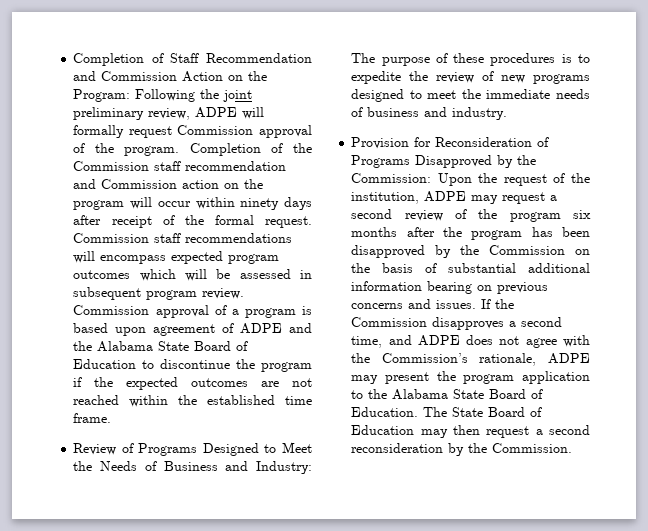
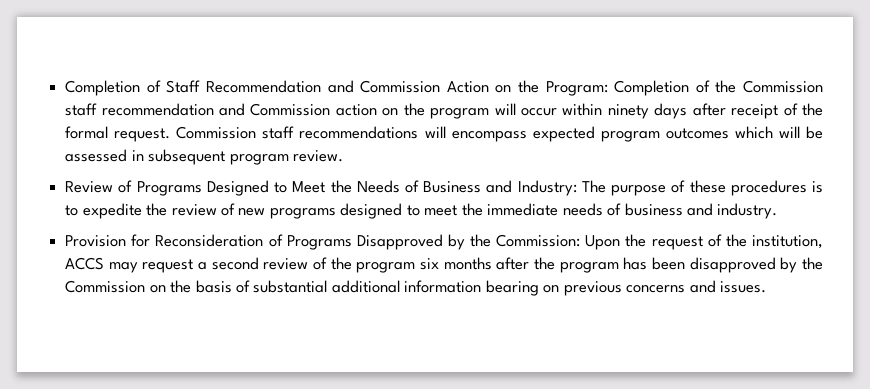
- Completion of Staff Recommendation and Commission Action on the Program: Following the joint preliminary review, ADPE will formally request Commission approval of the program. Completion of the Commission staff recommendation and Commission action on the program will occur within ninety days after receipt of the formal request.
+ Completion of Staff Recommendation and Commission Action on the Program: Completion of the Commission staff recommendation and Commission action on the program will occur within ninety days after receipt of the formal request.
- Commission approval of a program is based upon agreement of ADPE and the Alabama State Board of Education to discontinue the program if the expected outcomes are not reached within the established time frame.
- Provision for Reconsideration of Programs Disapproved by the Commission: Upon the request of the institution, ADPE may request a second review of the program six months after the program has been disapproved by the Commission on the basis of substantial additional information bearing on previous concerns and issues. If the Commission disapproves a second time, and ADPE does not agree with the Commission’s rationale, ADPE may present the program application to the Alabama State Board of Education. The State Board of Education may then request a second reconsideration by the Commission.
+ Provision for Reconsideration of Programs Disapproved by the Commission: Upon the request of the institution, ACCS may request a second review of the program six months after the program has been disapproved by the Commission on the basis of substantial additional information bearing on previous concerns and issues.

